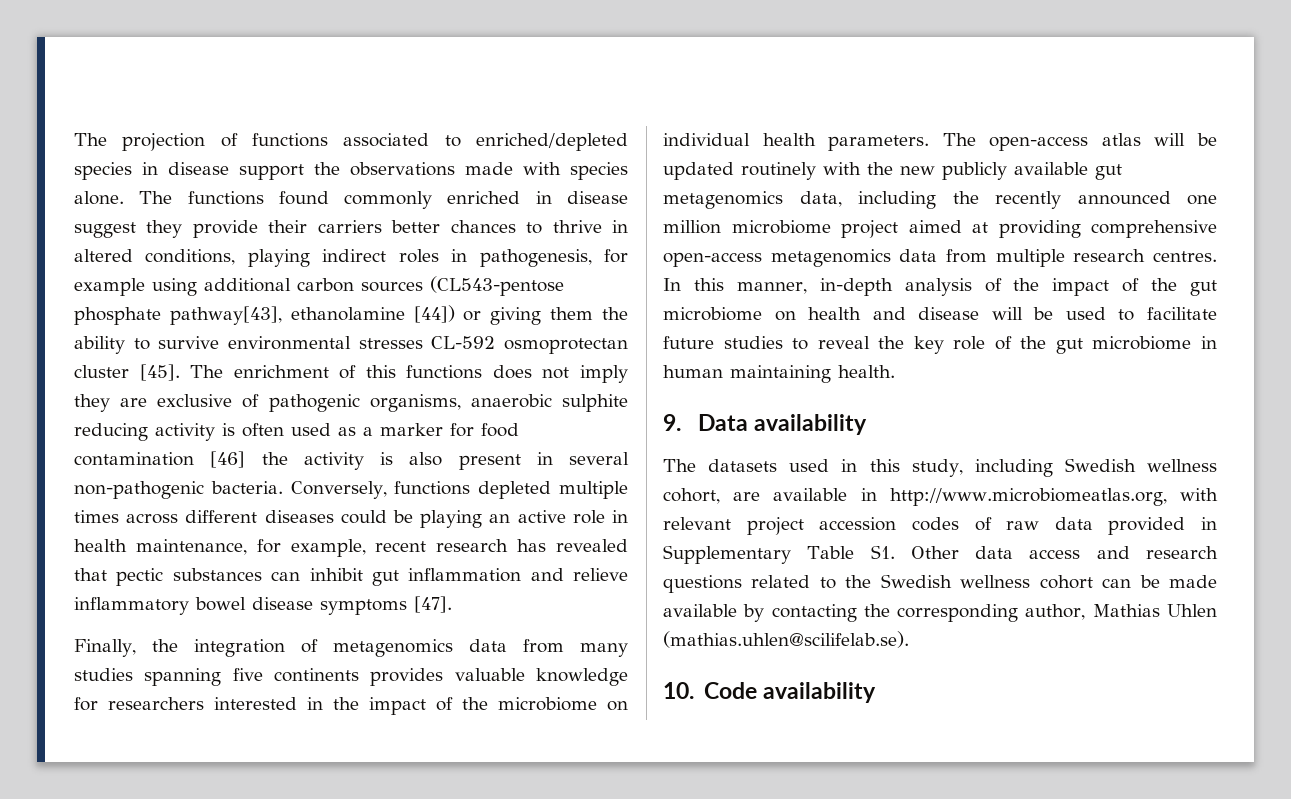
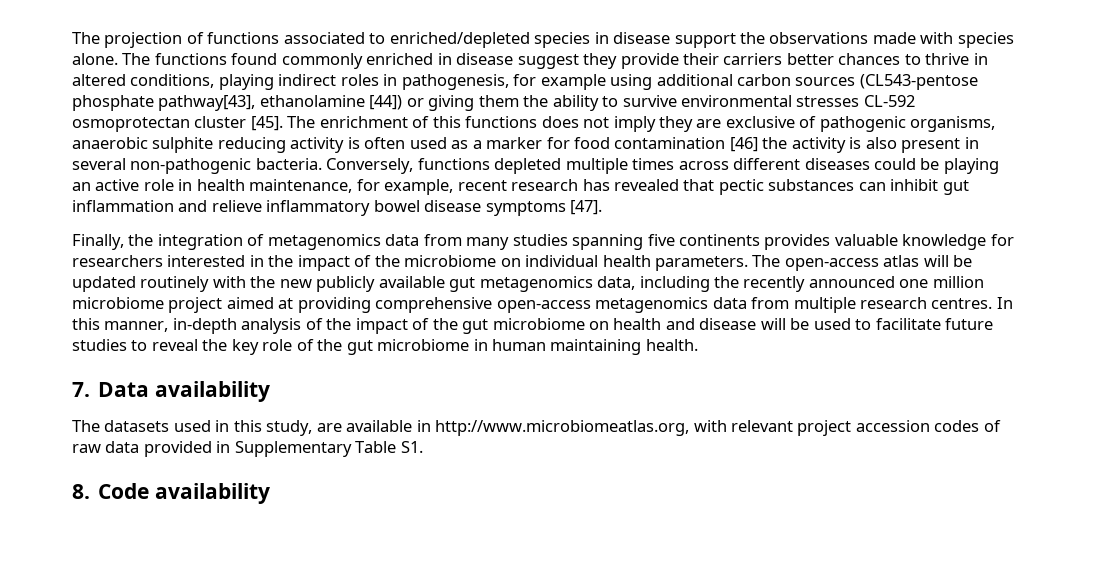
- 9. Data availability
+ 7. Data availability
- The datasets used in this study, including Swedish wellness cohort, are available in http://www.microbiomeatlas.org, with relevant project accession codes of raw data provided in Supplementary Table S1. Other data access and research questions related to the Swedish wellness cohort can be made available by contacting the corresponding author, Mathias Uhlen (mathias.uhlen@scilifelab.se).
- 10. Code availability
+ The datasets used in this study, are available in http://www.microbiomeatlas.org, with relevant project accession codes of raw data provided in Supplementary Table S1.
+ 8. Code availability

